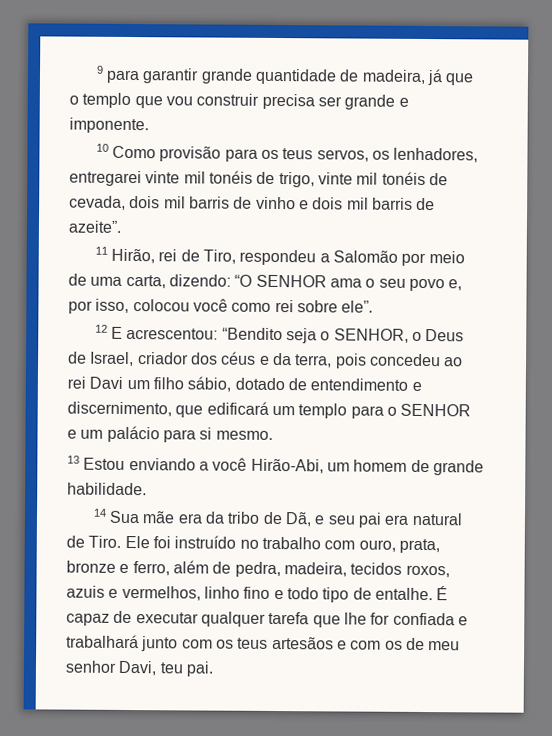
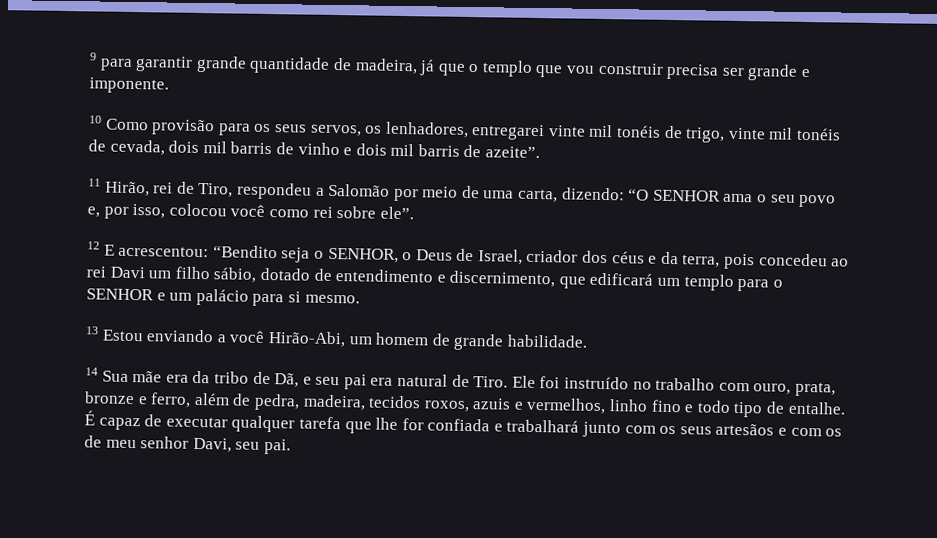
- 10 Como provisão para os teus servos, os lenhadores, entregarei vinte mil tonéis de trigo, vinte mil tonéis de cevada, dois mil barris de vinho e dois mil barris de azeite”.
+ 10 Como provisão para os seus servos, os lenhadores, entregarei vinte mil tonéis de trigo, vinte mil tonéis de cevada, dois mil barris de vinho e dois mil barris de azeite”.
- É capaz de executar qualquer tarefa que lhe for confiada e trabalhará junto com os teus artesãos e com os de meu senhor Davi, teu pai.
+ É capaz de executar qualquer tarefa que lhe for confiada e trabalhará junto com os seus artesãos e com os de meu senhor Davi, seu pai.

